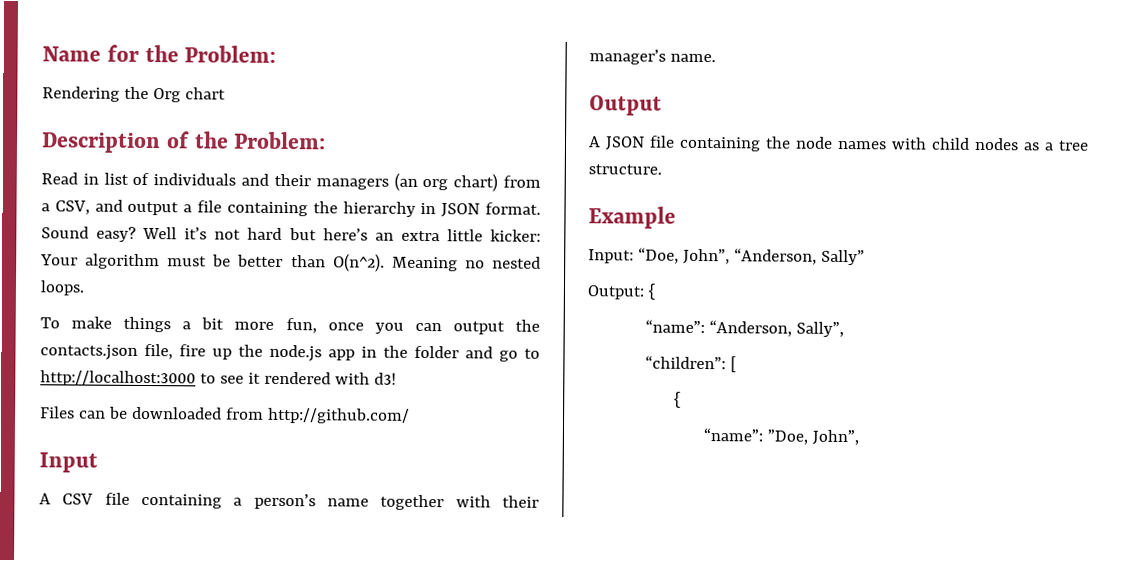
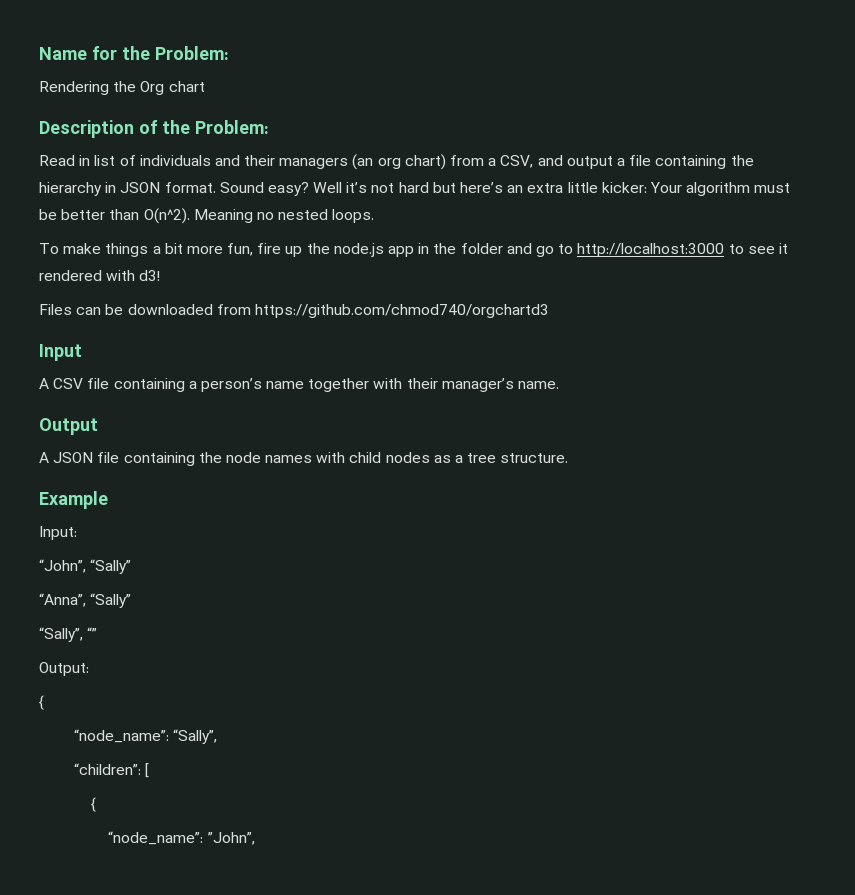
- To make things a bit more fun, once you can output the contacts.json file, fire up the node.js app in the folder and go to http://localhost:3000 to see it rendered with d3!
+ To make things a bit more fun, fire up the node.js app in the folder and go to http://localhost:3000 to see it rendered with d3!
- Files can be downloaded from http://github.com/
+ Files can be downloaded from https://github.com/chmod740/orgchartd3
- Input: “Doe, John”, “Anderson, Sally”
+ Input:
+ “John”, “Sally”
+ “Anna”, “Sally”
+ “Sally”, “”
- Output: {
- “name”: “Anderson, Sally”,
+ Output:
+ {
+ “node_name”: “Sally”,
- “name”: ”Doe, John”,
+ “node_name”: ”John”,

